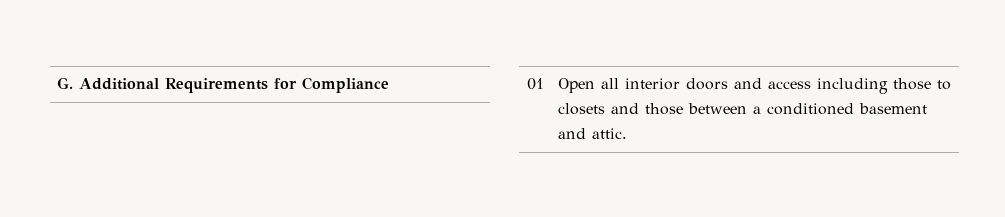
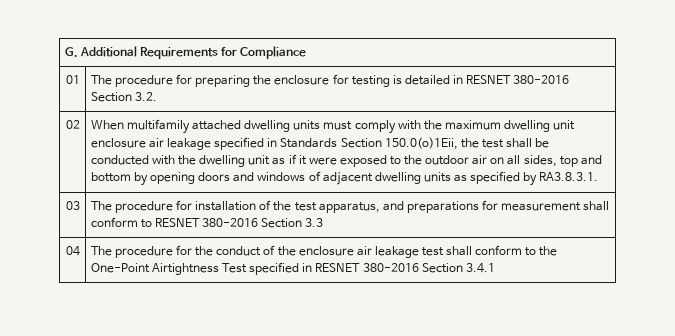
- 01 | Open all interior doors and access including those to closets and those between a conditioned basement and attic.
+ 01 | The procedure for preparing the enclosure for testing is detailed in RESNET 380-2016 Section 3.2.
+ 02 | When multifamily attached dwelling units must comply with the maximum dwelling unit enclosure air leakage specified in Standards Section 150.0(o)1Eii, the test shall be conducted with the dwelling unit as if it were exposed to the outdoor air on all sides, top and bottom by opening doors and windows of adjacent dwelling units as specified by RA3.8.3.1.
+ 03 | The procedure for installation of the test apparatus, and preparations for measurement shall conform to RESNET 380-2016 Section 3.3
+ 04 | The procedure for the conduct of the enclosure air leakage test shall conform to the One-Point Airtightness Test specified in RESNET 380-2016 Section 3.4.1

